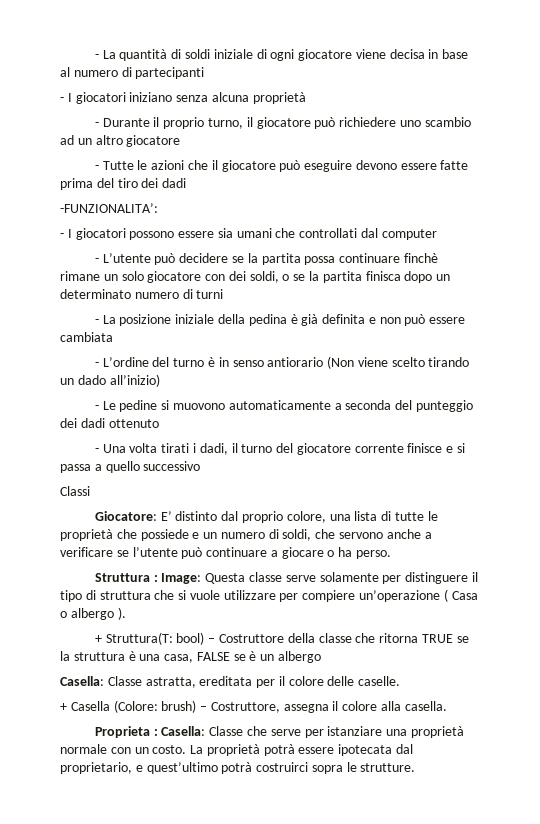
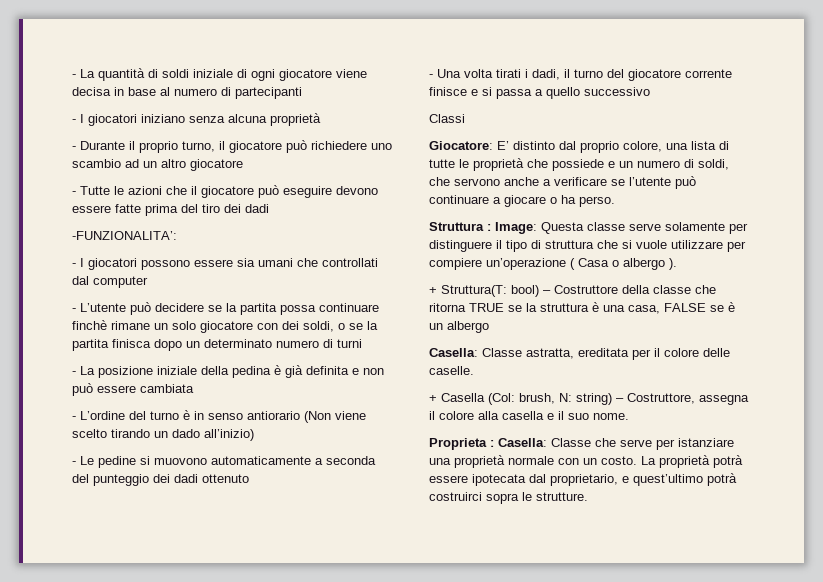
- + Casella (Colore: brush) – Costruttore, assegna il colore alla casella.
+ + Casella (Col: brush, N: string) – Costruttore, assegna il colore alla casella e il suo nome.

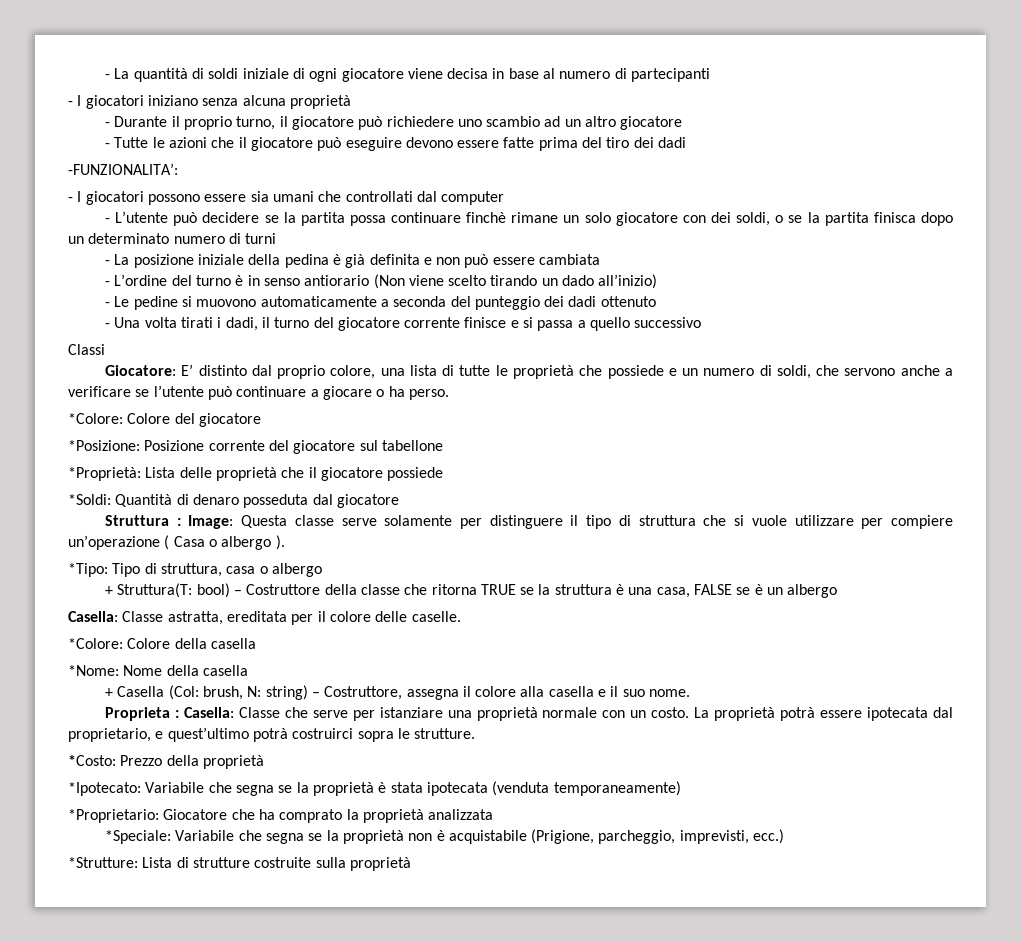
+ *Colore: Colore del giocatore
+ *Posizione: Posizione corrente del giocatore sul tabellone
+ *Proprietà: Lista delle proprietà che il giocatore possiede
+ *Soldi: Quantità di denaro posseduta dal giocatore
+ *Tipo: Tipo di struttura, casa o albergo
+ *Colore: Colore della casella
+ *Nome: Nome della casella
+ *Costo: Prezzo della proprietà
+ *Ipotecato: Variabile che segna se la proprietà è stata ipotecata (venduta temporaneamente)
+ *Proprietario: Giocatore che ha comprato la proprietà analizzata
+ *Speciale: Variabile che segna se la proprietà non è acquistabile (Prigione, parcheggio, imprevisti, ecc.)
+ *Strutture: Lista di strutture costruite sulla proprietà

